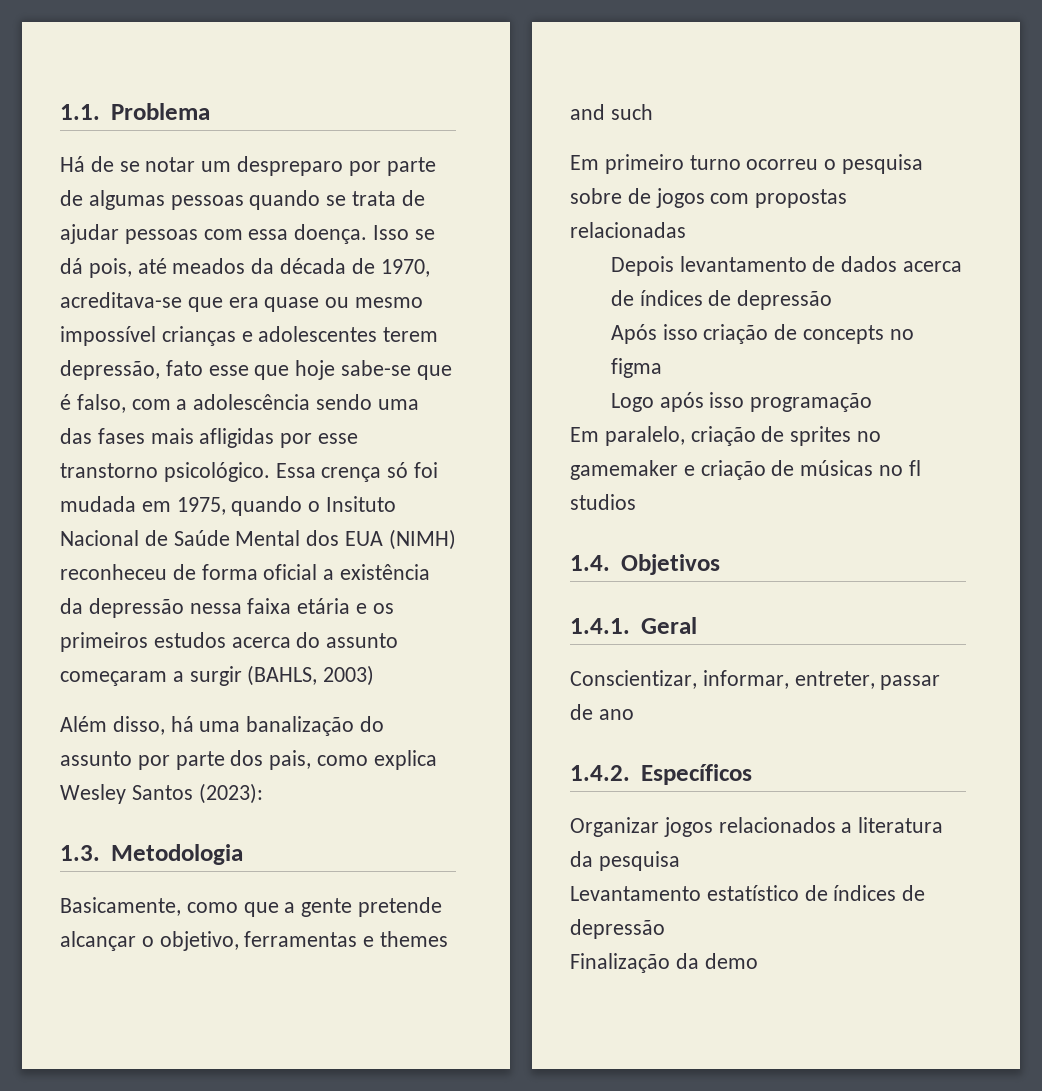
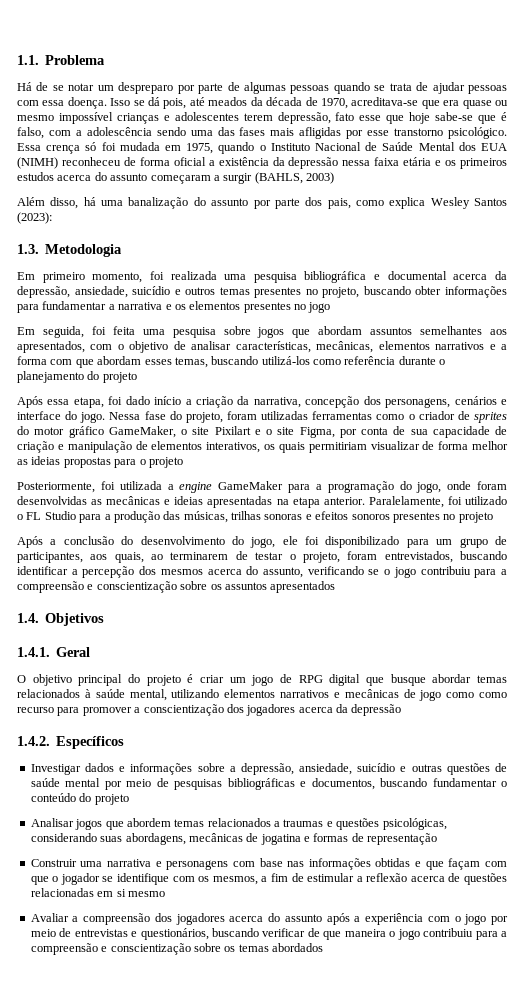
- Essa crença só foi mudada em 1975, quando o Insituto Nacional de Saúde Mental dos EUA (NIMH) reconheceu de forma oficial a existência da depressão nessa faixa etária e os primeiros estudos acerca do assunto começaram a surgir (BAHLS, 2003)
+ Essa crença só foi mudada em 1975, quando o Instituto Nacional de Saúde Mental dos EUA (NIMH) reconheceu de forma oficial a existência da depressão nessa faixa etária e os primeiros estudos acerca do assunto começaram a surgir (BAHLS, 2003)
- Basicamente, como que a gente pretende alcançar o objetivo, ferramentas e themes and such
- Em primeiro turno ocorreu o pesquisa sobre de jogos com propostas relacionadas
- Depois levantamento de dados acerca de índices de depressão
- Após isso criação de concepts no figma
- Logo após isso programação
- Em paralelo, criação de sprites no gamemaker e criação de músicas no fl studios
+ Em primeiro momento, foi realizada uma pesquisa bibliográfica e documental acerca da depressão, ansiedade, suicídio e outros temas presentes no projeto, buscando obter informações para fundamentar a narrativa e os elementos presentes no jogo
+ Em seguida, foi feita uma pesquisa sobre jogos que abordam assuntos semelhantes aos apresentados, com o objetivo de analisar características, mecânicas, elementos narrativos e a forma com que abordam esses temas, buscando utilizá-los como referência durante o planejamento do projeto
+ Após essa etapa, foi dado início a criação da narrativa, concepção dos personagens, cenários e interface do jogo. Nessa fase do projeto, foram utilizadas ferramentas como o criador de sprites do motor gráfico GameMaker, o site Pixilart e o site Figma, por conta de sua capacidade de criação e manipulação de elementos interativos, os quais permitiriam visualizar de forma melhor as ideias propostas para o projeto
+ Posteriormente, foi utilizada a engine GameMaker para a programação do jogo, onde foram desenvolvidas as mecânicas e ideias apresentadas na etapa anterior. Paralelamente, foi utilizado o FL Studio para a produção das músicas, trilhas sonoras e efeitos sonoros presentes no projeto
+ Após a conclusão do desenvolvimento do jogo, ele foi disponibilizado para um grupo de participantes, aos quais, ao terminarem de testar o projeto, foram entrevistados, buscando identificar a percepção dos mesmos acerca do assunto, verificando se o jogo contribuiu para a compreensão e conscientização sobre os assuntos apresentados
  1.4. Objetivos
  1.4.1. Geral
- Conscientizar, informar, entreter, passar de ano
+ O objetivo principal do projeto é criar um jogo de RPG digital que busque abordar temas relacionados à saúde mental, utilizando elementos narrativos e mecânicas de jogo como como recurso para promover a conscientização dos jogadores acerca da depressão
  1.4.2. Específicos
- Organizar jogos relacionados a literatura da pesquisa
- Levantamento estatístico de índices de depressão
- Finalização da demo
+ Investigar dados e informações sobre a depressão, ansiedade, suicídio e outras questões de saúde mental por meio de pesquisas bibliográficas e documentos, buscando fundamentar o conteúdo do projeto
+ Analisar jogos que abordem temas relacionados a traumas e questões psicológicas, considerando suas abordagens, mecânicas de jogatina e formas de representação
+ Construir uma narrativa e personagens com base nas informações obtidas e que façam com que o jogador se identifique com os mesmos, a fim de estimular a reflexão acerca de questões relacionadas em si mesmo
+ Avaliar a compreensão dos jogadores acerca do assunto após a experiência com o jogo por meio de entrevistas e questionários, buscando verificar de que maneira o jogo contribuiu para a compreensão e conscientização sobre os temas abordados

